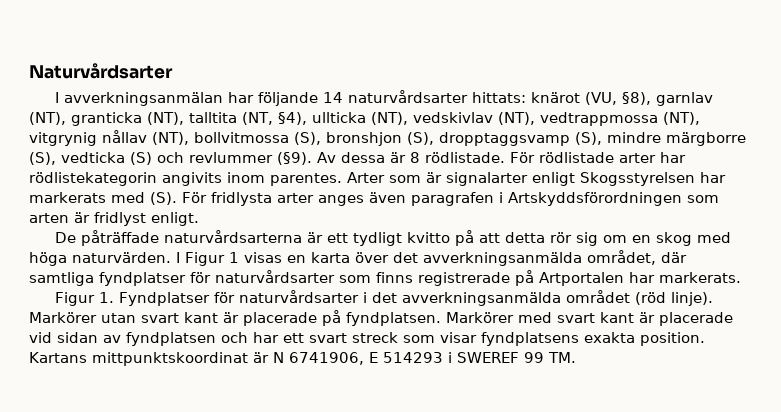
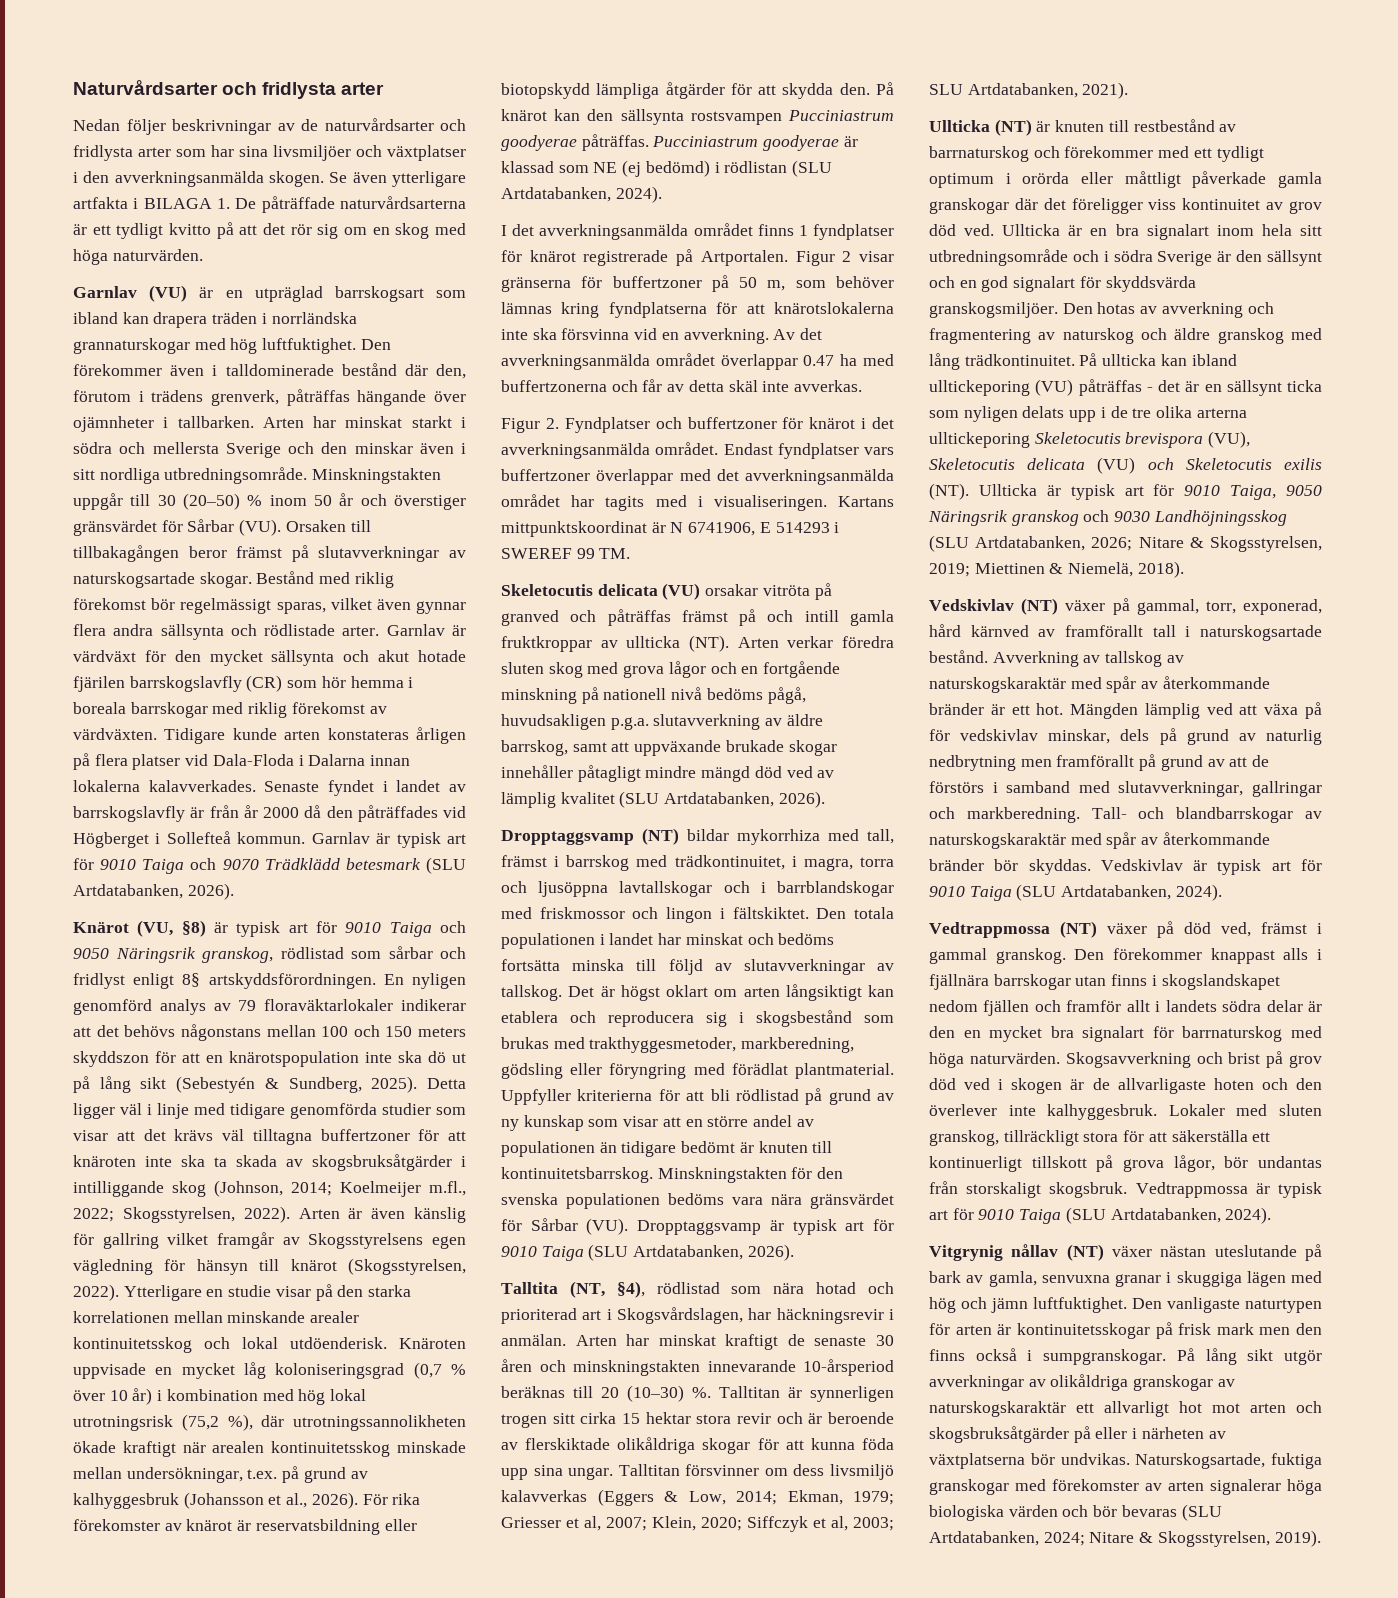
- Naturvårdsarter
- I avverkningsanmälan har följande 14 naturvårdsarter hittats: knärot (VU, §8), garnlav (NT), granticka (NT), talltita (NT, §4), ullticka (NT), vedskivlav (NT), vedtrappmossa (NT), vitgrynig nållav (NT), bollvitmossa (S), bronshjon (S), dropptaggsvamp (S), mindre märgborre (S), vedticka (S) och revlummer (§9). Av dessa är 8 rödlistade. För rödlistade arter har rödlistekategorin angivits inom parentes. Arter som är signalarter enligt Skogsstyrelsen har markerats med (S). För fridlysta arter anges även paragrafen i Artskyddsförordningen som arten är fridlyst enligt.
- De påträffade naturvårdsarterna är ett tydligt kvitto på att detta rör sig om en skog med höga naturvärden. I Figur 1 visas en karta över det avverkningsanmälda området, där samtliga fyndplatser för naturvårdsarter som finns registrerade på Artportalen har markerats.
- Figur 1. Fyndplatser för naturvårdsarter i det avverkningsanmälda området (röd linje). Markörer utan svart kant är placerade på fyndplatsen. Markörer med svart kant är placerade vid sidan av fyndplatsen och har ett svart streck som visar fyndplatsens exakta position.
+ Naturvårdsarter och fridlysta arter
+ Nedan följer beskrivningar av de naturvårdsarter och fridlysta arter som har sina livsmiljöer och växtplatser i den avverkningsanmälda skogen. Se även ytterligare artfakta i BILAGA 1. De påträffade naturvårdsarterna är ett tydligt kvitto på att det rör sig om en skog med höga naturvärden.
+ Garnlav (VU) är en utpräglad barrskogsart som ibland kan drapera träden i norrländska grannaturskogar med hög luftfuktighet. Den förekommer även i talldominerade bestånd där den, förutom i trädens grenverk, påträffas hängande över ojämnheter i tallbarken. Arten har minskat starkt i södra och mellersta Sverige och den minskar även i sitt nordliga utbredningsområde. Minskningstakten uppgår till 30 (20–50) % inom 50 år och överstiger gränsvärdet för Sårbar (VU). Orsaken till tillbakagången beror främst på slutavverkningar av naturskogsartade skogar. Bestånd med riklig förekomst bör regelmässigt sparas, vilket även gynnar flera andra sällsynta och rödlistade arter. Garnlav är värdväxt för den mycket sällsynta och akut hotade fjärilen barrskogslavfly (CR) som hör hemma i boreala barrskogar med riklig förekomst av värdväxten. Tidigare kunde arten konstateras årligen på flera platser vid Dala-Floda i Dalarna innan lokalerna kalavverkades. Senaste fyndet i landet av barrskogslavfly är från år 2000 då den påträffades vid Högberget i Sollefteå kommun. Garnlav är typisk art för 9010 Taiga och 9070 Trädklädd betesmark (SLU Artdatabanken, 2026).
+ Knärot (VU, §8) är typisk art för 9010 Taiga och 9050 Näringsrik granskog, rödlistad som sårbar och fridlyst enligt 8§ artskyddsförordningen. En nyligen genomförd analys av 79 floraväktarlokaler indikerar att det behövs någonstans mellan 100 och 150 meters skyddszon för att en knärotspopulation inte ska dö ut på lång sikt (Sebestyén & Sundberg, 2025). Detta ligger väl i linje med tidigare genomförda studier som visar att det krävs väl tilltagna buffertzoner för att knäroten inte ska ta skada av skogsbruksåtgärder i intilliggande skog (Johnson, 2014; Koelmeijer m.fl., 2022; Skogsstyrelsen, 2022). Arten är även känslig för gallring vilket framgår av Skogsstyrelsens egen vägledning för hänsyn till knärot (Skogsstyrelsen, 2022). Ytterligare en studie visar på den starka korrelationen mellan minskande arealer kontinuitetsskog och lokal utdöenderisk. Knäroten uppvisade en mycket låg koloniseringsgrad (0,7 % över 10 år) i kombination med hög lokal utrotningsrisk (75,2 %), där utrotningssannolikheten ökade kraftigt när arealen kontinuitetsskog minskade mellan undersökningar, t.ex. på grund av kalhyggesbruk (Johansson et al., 2026). För rika förekomster av knärot är reservatsbildning eller biotopskydd lämpliga åtgärder för att skydda den. På knärot kan den sällsynta rostsvampen Pucciniastrum goodyerae påträffas. Pucciniastrum goodyerae är klassad som NE (ej bedömd) i rödlistan (SLU Artdatabanken, 2024).
+ I det avverkningsanmälda området finns 1 fyndplatser för knärot registrerade på Artportalen. Figur 2 visar gränserna för buffertzoner på 50 m, som behöver lämnas kring fyndplatserna för att knärotslokalerna inte ska försvinna vid en avverkning. Av det avverkningsanmälda området överlappar 0.47 ha med buffertzonerna och får av detta skäl inte avverkas.
+ Figur 2. Fyndplatser och buffertzoner för knärot i det avverkningsanmälda området. Endast fyndplatser vars buffertzoner överlappar med det avverkningsanmälda området har tagits med i visualiseringen.
+ Skeletocutis delicata (VU) orsakar vitröta på granved och påträffas främst på och intill gamla fruktkroppar av ullticka (NT). Arten verkar föredra sluten skog med grova lågor och en fortgående minskning på nationell nivå bedöms pågå, huvudsakligen p.g.a. slutavverkning av äldre barrskog, samt att uppväxande brukade skogar innehåller påtagligt mindre mängd död ved av lämplig kvalitet (SLU Artdatabanken, 2026).
+ Dropptaggsvamp (NT) bildar mykorrhiza med tall, främst i barrskog med trädkontinuitet, i magra, torra och ljusöppna lavtallskogar och i barrblandskogar med friskmossor och lingon i fältskiktet. Den totala populationen i landet har minskat och bedöms fortsätta minska till följd av slutavverkningar av tallskog. Det är högst oklart om arten långsiktigt kan etablera och reproducera sig i skogsbestånd som brukas med trakthyggesmetoder, markberedning, gödsling eller föryngring med förädlat plantmaterial. Uppfyller kriterierna för att bli rödlistad på grund av ny kunskap som visar att en större andel av populationen än tidigare bedömt är knuten till kontinuitetsbarrskog. Minskningstakten för den svenska populationen bedöms vara nära gränsvärdet för Sårbar (VU). Dropptaggsvamp är typisk art för 9010 Taiga (SLU Artdatabanken, 2026).
+ Talltita (NT, §4), rödlistad som nära hotad och prioriterad art i Skogsvårdslagen, har häckningsrevir i anmälan. Arten har minskat kraftigt de senaste 30 åren och minskningstakten innevarande 10-årsperiod beräknas till 20 (10–30) %. Talltitan är synnerligen trogen sitt cirka 15 hektar stora revir och är beroende av flerskiktade olikåldriga skogar för att kunna föda upp sina ungar. Talltitan försvinner om dess livsmiljö kalavverkas (Eggers & Low, 2014; Ekman, 1979; Griesser et al, 2007; Klein, 2020; Siffczyk et al, 2003; SLU Artdatabanken, 2021).
+ Ullticka (NT) är knuten till restbestånd av barrnaturskog och förekommer med ett tydligt optimum i orörda eller måttligt påverkade gamla granskogar där det föreligger viss kontinuitet av grov död ved. Ullticka är en bra signalart inom hela sitt utbredningsområde och i södra Sverige är den sällsynt och en god signalart för skyddsvärda granskogsmiljöer. Den hotas av avverkning och fragmentering av naturskog och äldre granskog med lång trädkontinuitet. På ullticka kan ibland ulltickeporing (VU) påträffas - det är en sällsynt ticka som nyligen delats upp i de tre olika arterna ulltickeporing Skeletocutis brevispora (VU), Skeletocutis delicata (VU) och Skeletocutis exilis (NT). Ullticka är typisk art för 9010 Taiga, 9050 Näringsrik granskog och 9030 Landhöjningsskog (SLU Artdatabanken, 2026; Nitare & Skogsstyrelsen, 2019; Miettinen & Niemelä, 2018).
+ Vedskivlav (NT) växer på gammal, torr, exponerad, hård kärnved av framförallt tall i naturskogsartade bestånd. Avverkning av tallskog av naturskogskaraktär med spår av återkommande bränder är ett hot. Mängden lämplig ved att växa på för vedskivlav minskar, dels på grund av naturlig nedbrytning men framförallt på grund av att de förstörs i samband med slutavverkningar, gallringar och markberedning. Tall- och blandbarrskogar av naturskogskaraktär med spår av återkommande bränder bör skyddas. Vedskivlav är typisk art för 9010 Taiga (SLU Artdatabanken, 2024).
+ Vedtrappmossa (NT) växer på död ved, främst i gammal granskog. Den förekommer knappast alls i fjällnära barrskogar utan finns i skogslandskapet nedom fjällen och framför allt i landets södra delar är den en mycket bra signalart för barrnaturskog med höga naturvärden. Skogsavverkning och brist på grov död ved i skogen är de allvarligaste hoten och den överlever inte kalhyggesbruk. Lokaler med sluten granskog, tillräckligt stora för att säkerställa ett kontinuerligt tillskott på grova lågor, bör undantas från storskaligt skogsbruk. Vedtrappmossa är typisk art för 9010 Taiga (SLU Artdatabanken, 2024).
+ Vitgrynig nållav (NT) växer nästan uteslutande på bark av gamla, senvuxna granar i skuggiga lägen med hög och jämn luftfuktighet. Den vanligaste naturtypen för arten är kontinuitetsskogar på frisk mark men den finns också i sumpgranskogar. På lång sikt utgör avverkningar av olikåldriga granskogar av naturskogskaraktär ett allvarligt hot mot arten och skogsbruksåtgärder på eller i närheten av växtplatserna bör undvikas. Naturskogsartade, fuktiga granskogar med förekomster av arten signalerar höga biologiska värden och bör bevaras (SLU Artdatabanken, 2024; Nitare & Skogsstyrelsen, 2019).

